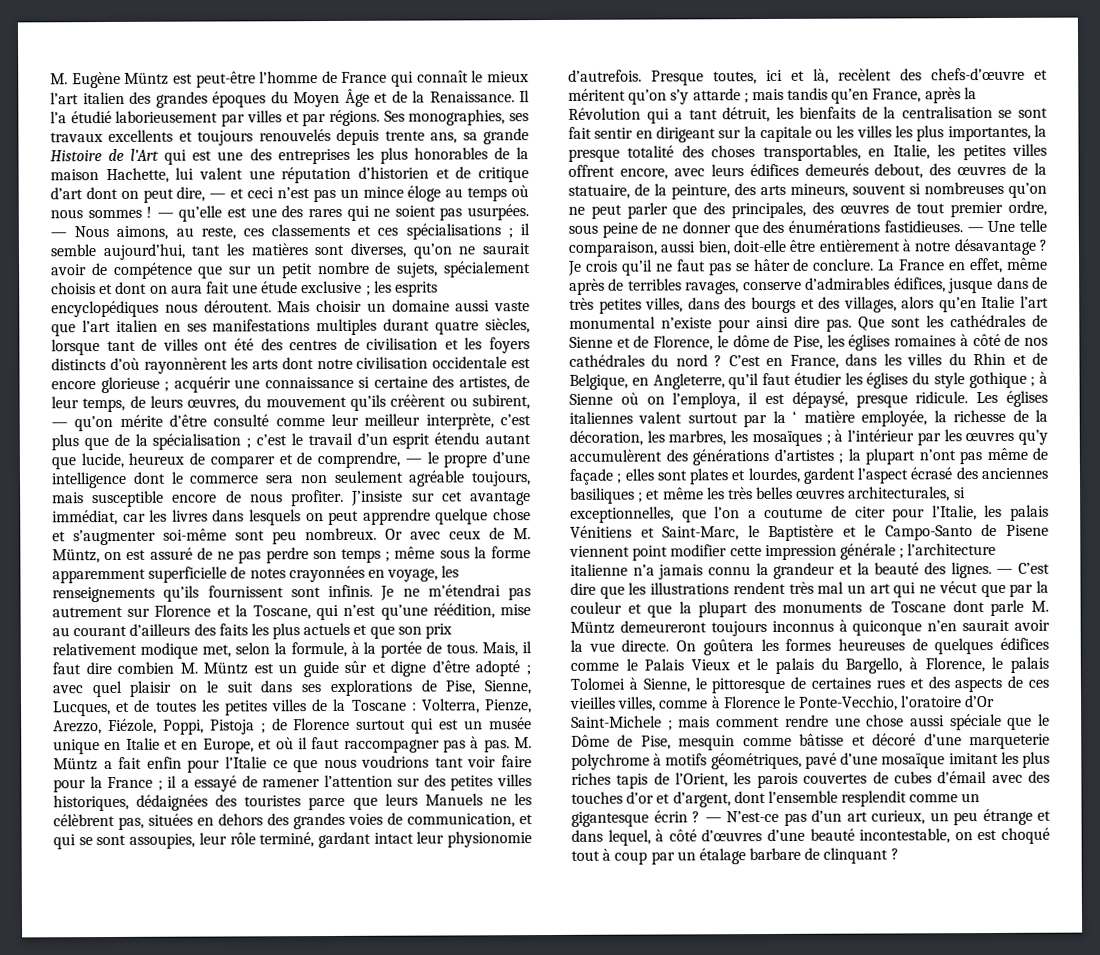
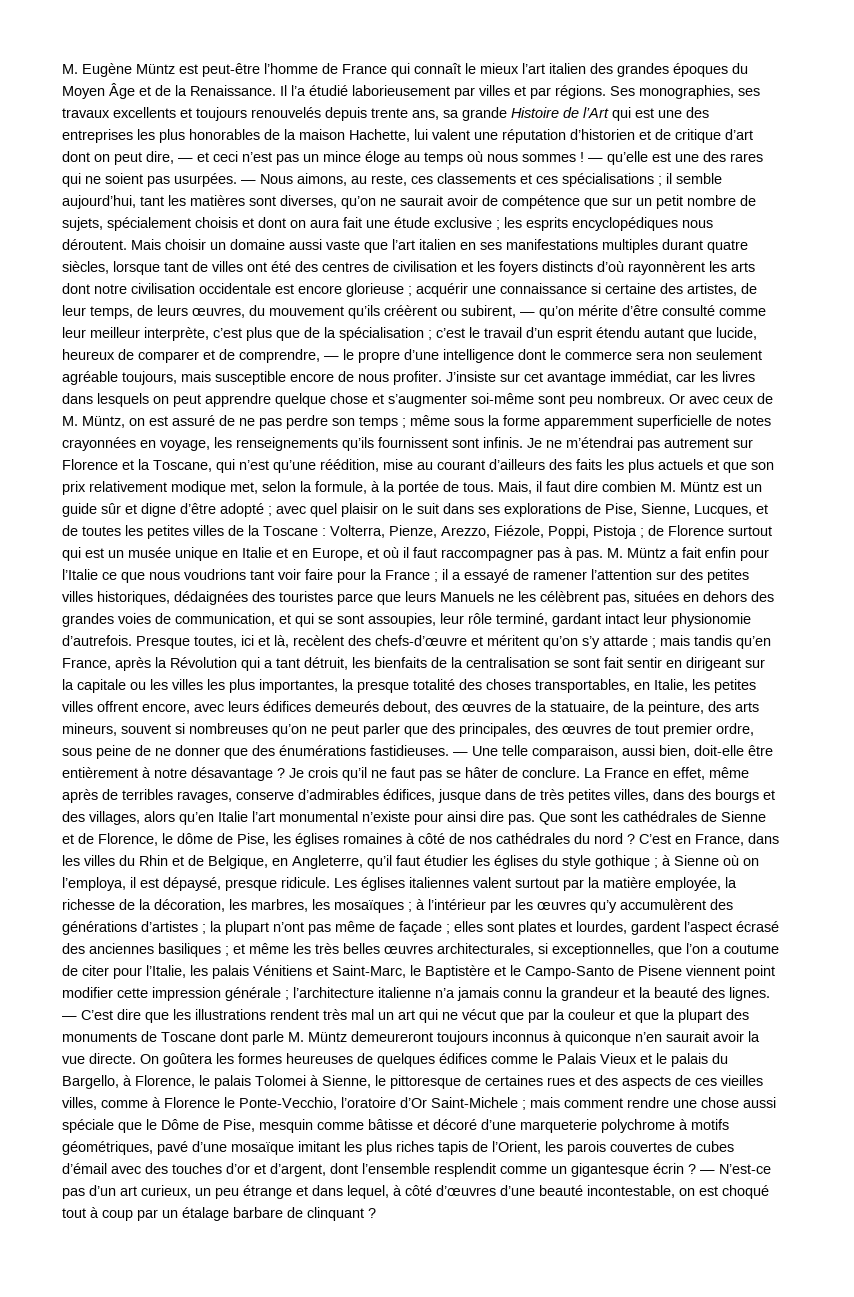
- Les églises italiennes valent surtout par la ‘ matière employée, la richesse de la décoration, les marbres, les mosaïques ;
+ Les églises italiennes valent surtout par la matière employée, la richesse de la décoration, les marbres, les mosaïques ;

